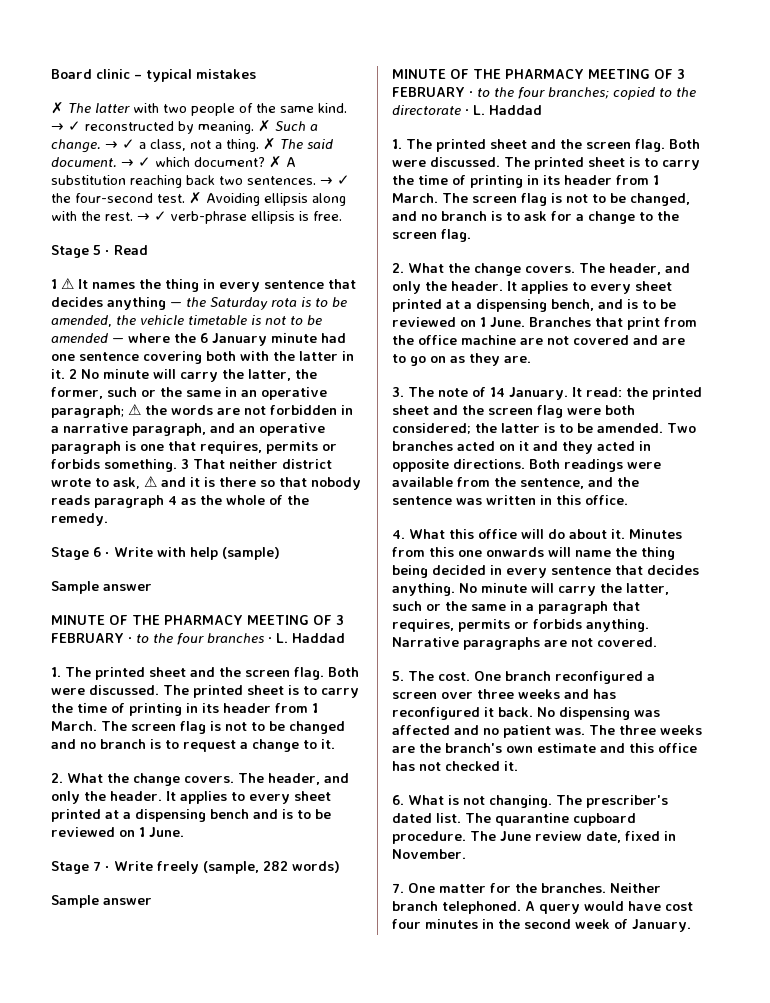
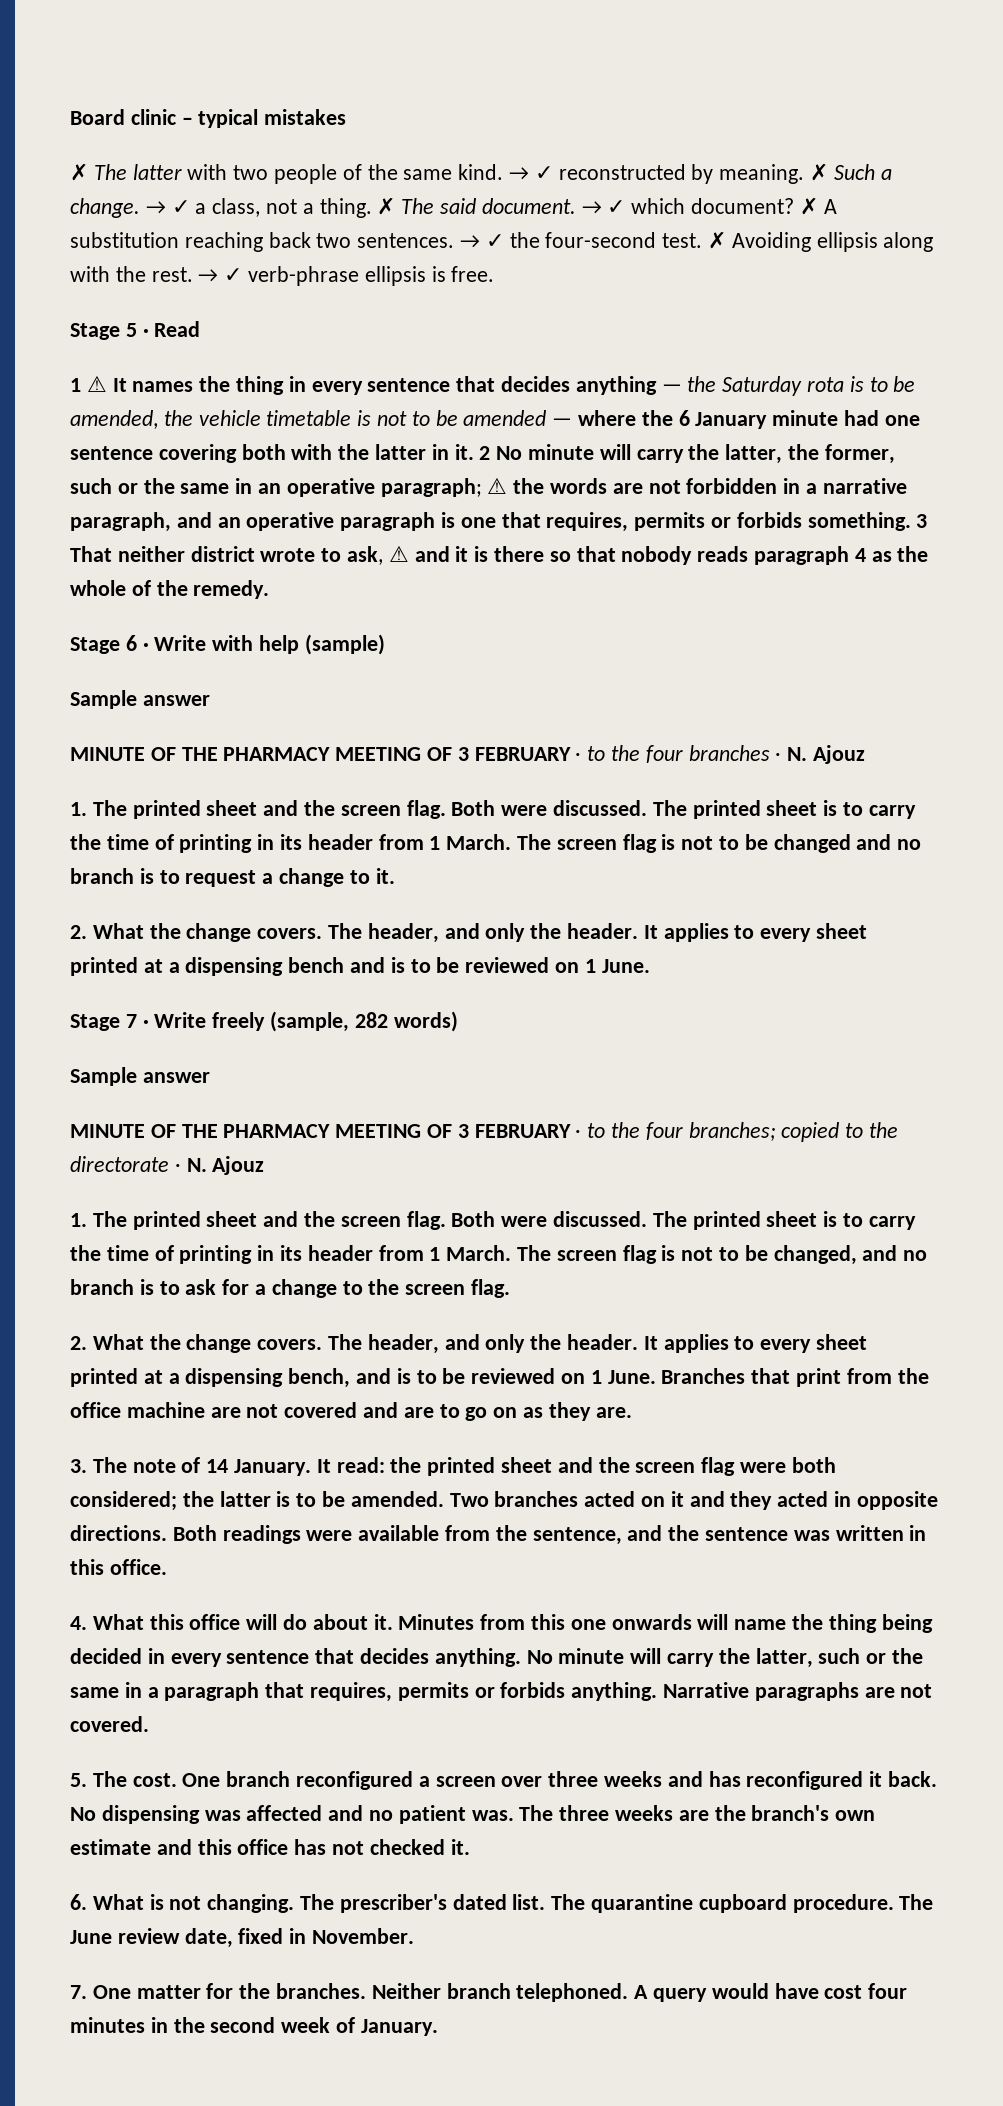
- MINUTE OF THE PHARMACY MEETING OF 3 FEBRUARY · to the four branches · L. Haddad
+ MINUTE OF THE PHARMACY MEETING OF 3 FEBRUARY · to the four branches · N. Ajouz
- MINUTE OF THE PHARMACY MEETING OF 3 FEBRUARY · to the four branches; copied to the directorate · L. Haddad
+ MINUTE OF THE PHARMACY MEETING OF 3 FEBRUARY · to the four branches; copied to the directorate · N. Ajouz

